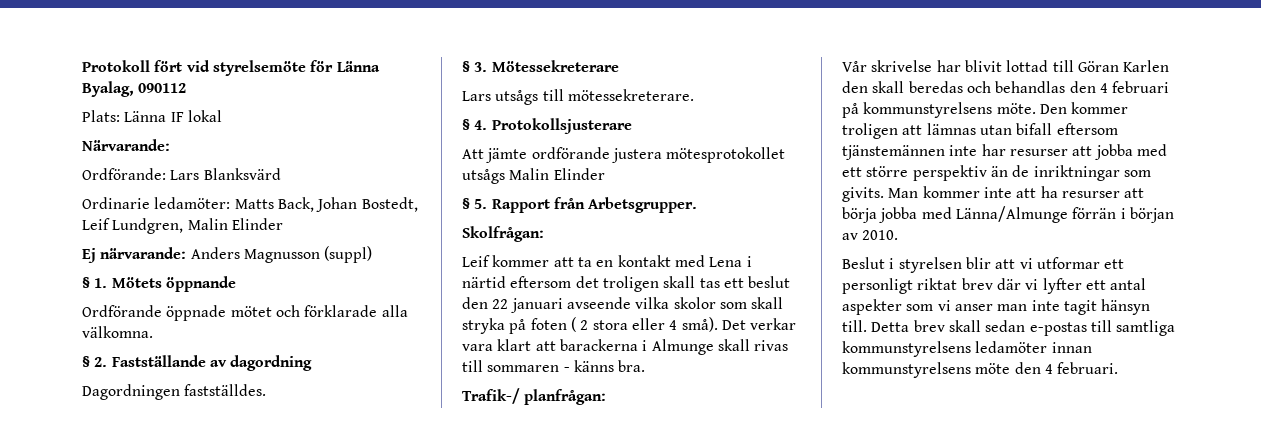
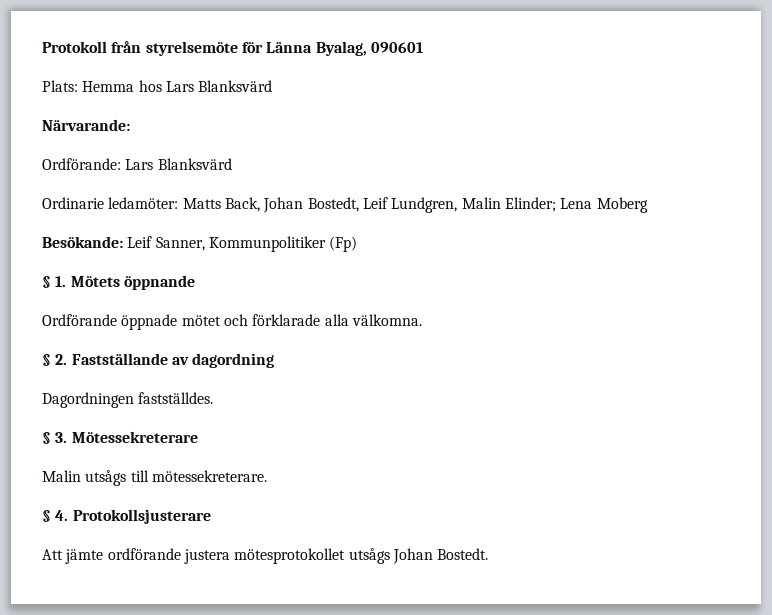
- Protokoll fört vid styrelsemöte för Länna Byalag, 090112
+ Protokoll från styrelsemöte för Länna Byalag, 090601
- Plats: Länna IF lokal
+ Plats: Hemma hos Lars Blanksvärd
- Ordinarie ledamöter: Matts Back, Johan Bostedt, Leif Lundgren, Malin Elinder
- Ej närvarande: Anders Magnusson (suppl)
+ Ordinarie ledamöter: Matts Back, Johan Bostedt, Leif Lundgren, Malin Elinder; Lena Moberg
+ Besökande: Leif Sanner, Kommunpolitiker (Fp)
- Lars utsågs till mötessekreterare.
+ Malin utsågs till mötessekreterare.
- Att jämte ordförande justera mötesprotokollet utsågs Malin Elinder
- § 5. Rapport från Arbetsgrupper.
- Skolfrågan:
- Leif kommer att ta en kontakt med Lena i närtid eftersom det troligen skall tas ett beslut den 22 januari avseende vilka skolor som skall stryka på foten ( 2 stora eller 4 små). Det verkar vara klart att barackerna i Almunge skall rivas till sommaren - känns bra.
- Trafik-/ planfrågan:
- Vår skrivelse har blivit lottad till Göran Karlen den skall beredas och behandlas den 4 februari på kommunstyrelsens möte. Den kommer troligen att lämnas utan bifall eftersom tjänstemännen inte har resurser att jobba med ett större perspektiv än de inriktningar som givits. Man kommer inte att ha resurser att börja jobba med Länna/Almunge förrän i början av 2010.
- Beslut i styrelsen blir att vi utformar ett personligt riktat brev där vi lyfter ett antal aspekter som vi anser man inte tagit hänsyn till. Detta brev skall sedan e-postas till samtliga kommunstyrelsens ledamöter innan kommunstyrelsens möte den 4 februari.
+ Att jämte ordförande justera mötesprotokollet utsågs Johan Bostedt.

